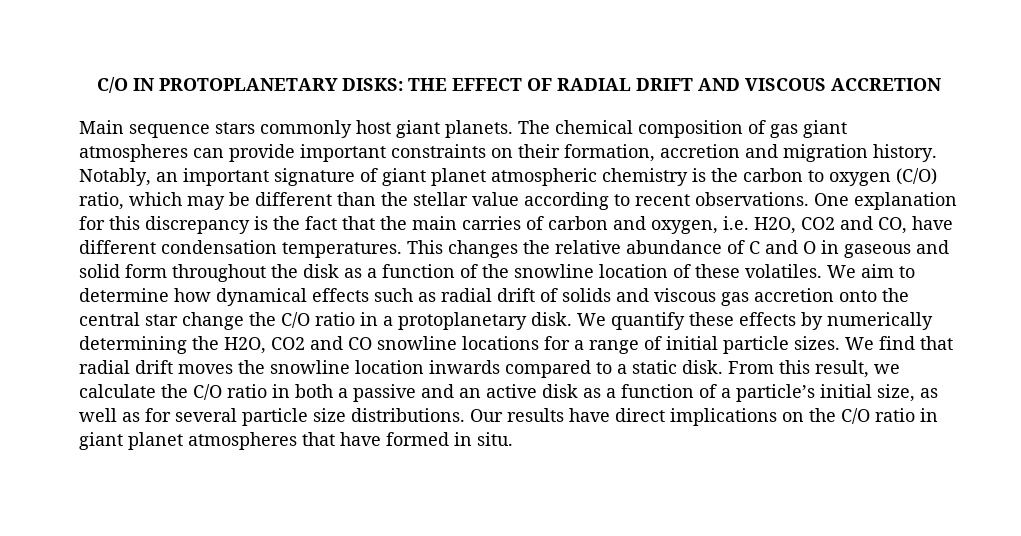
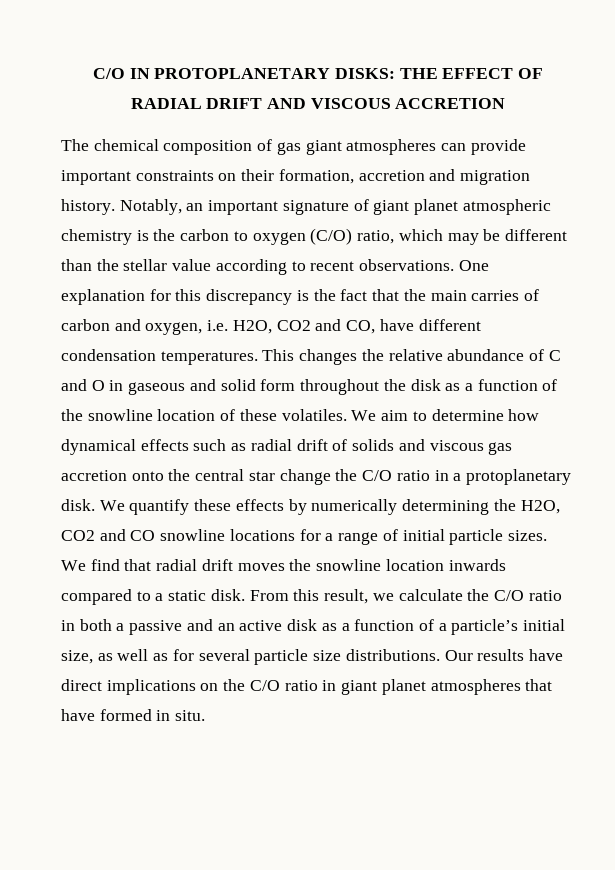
- Main sequence stars commonly host giant planets.

